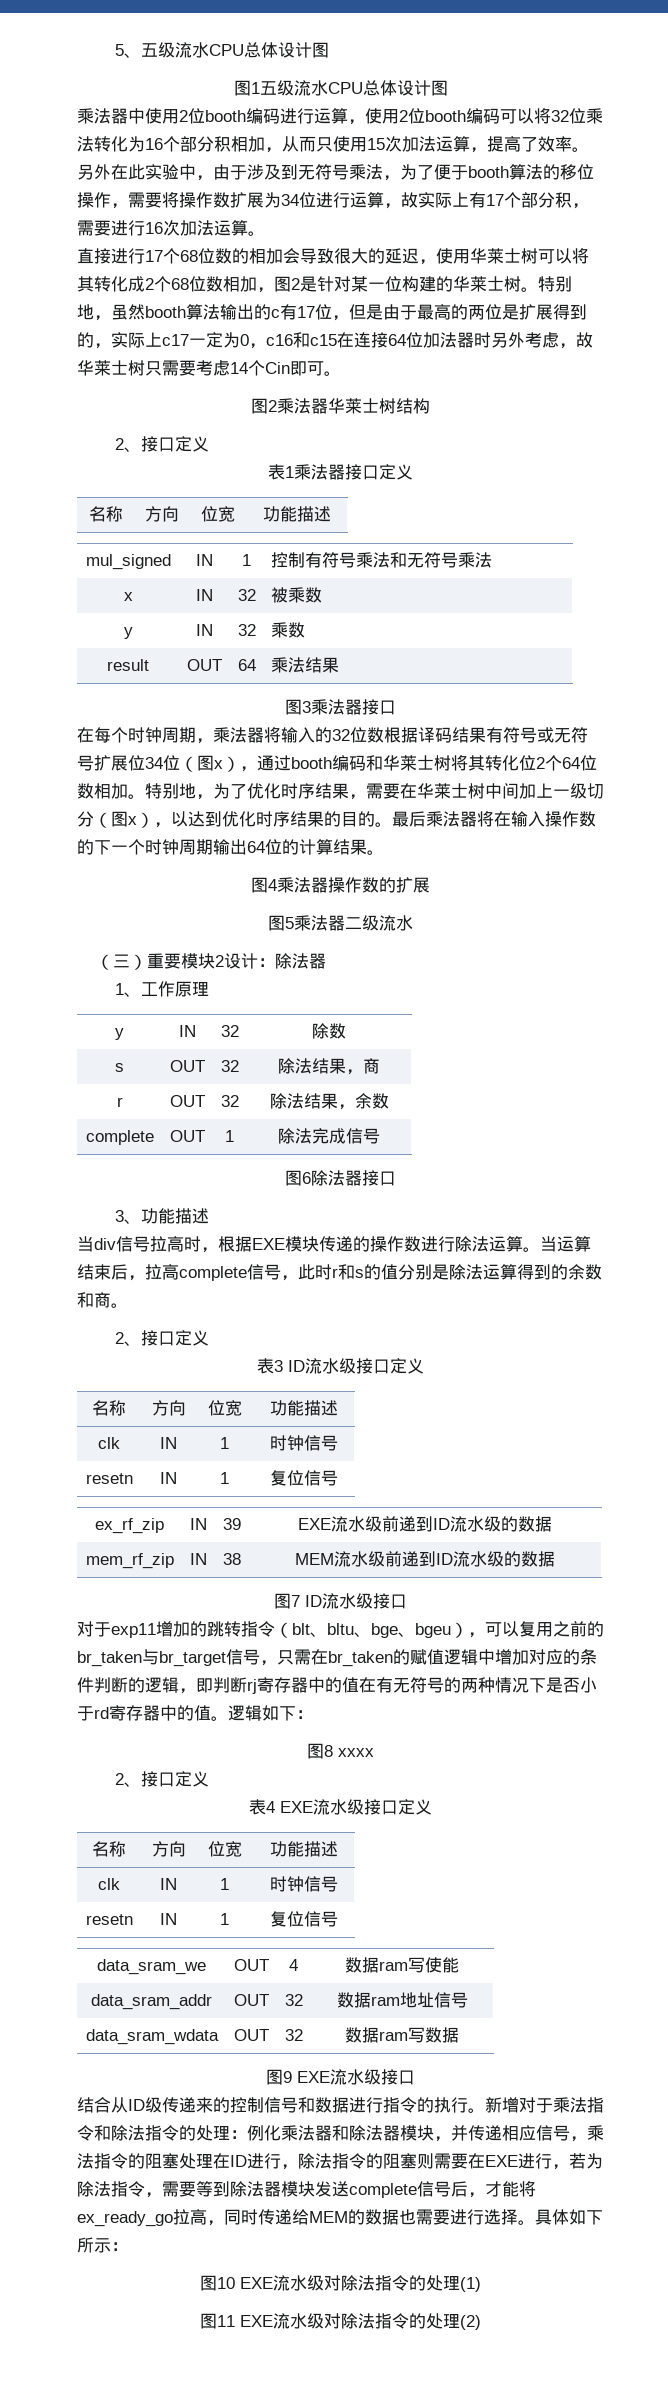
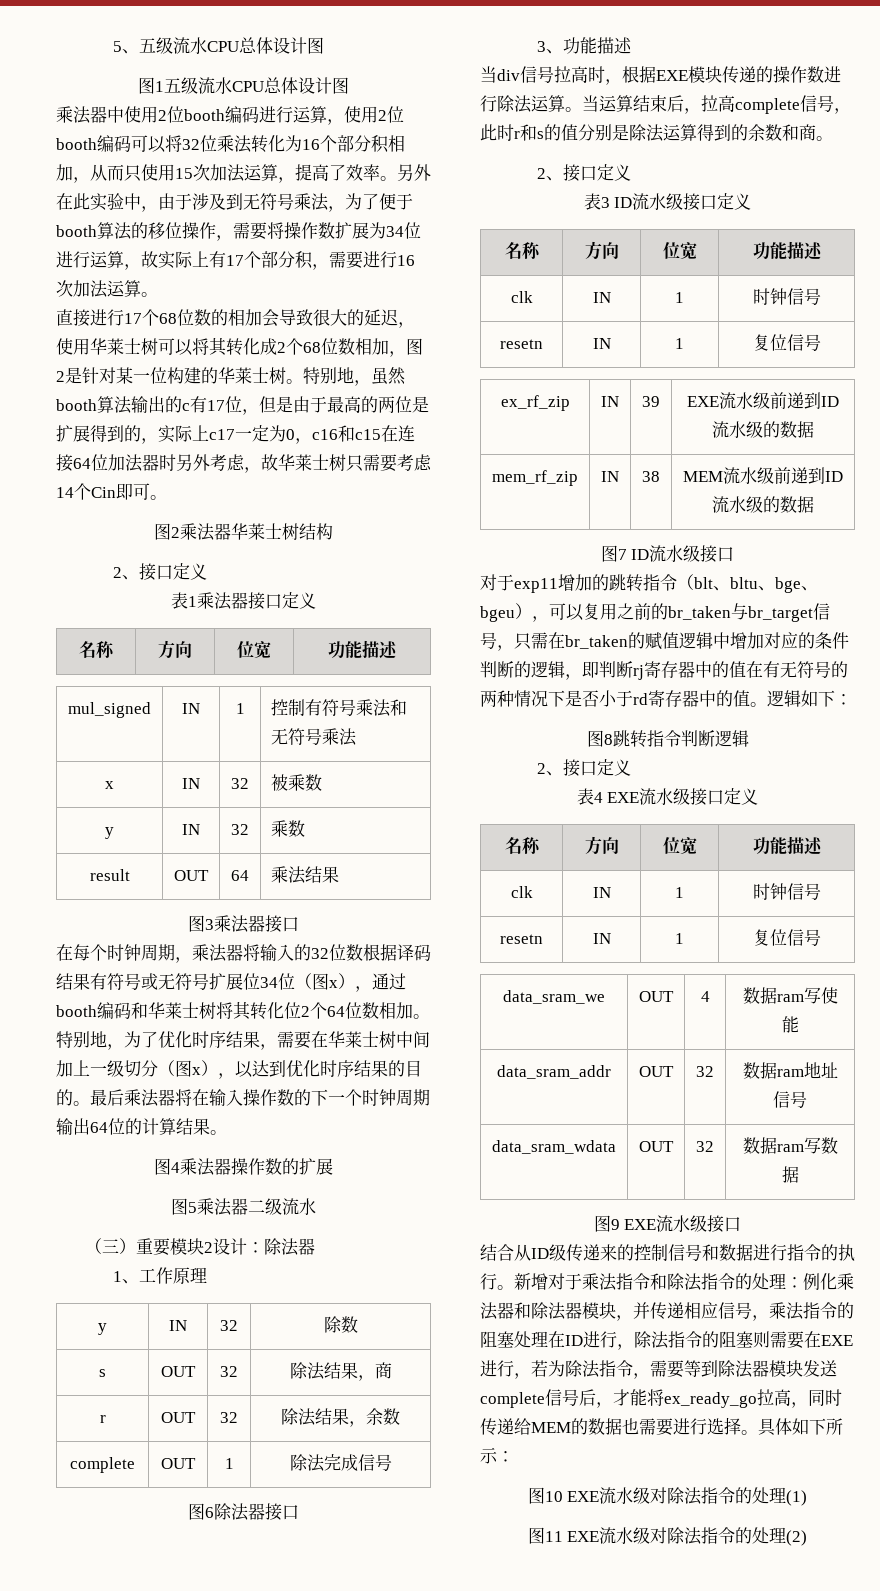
- 图8 xxxx
+ 图8跳转指令判断逻辑

